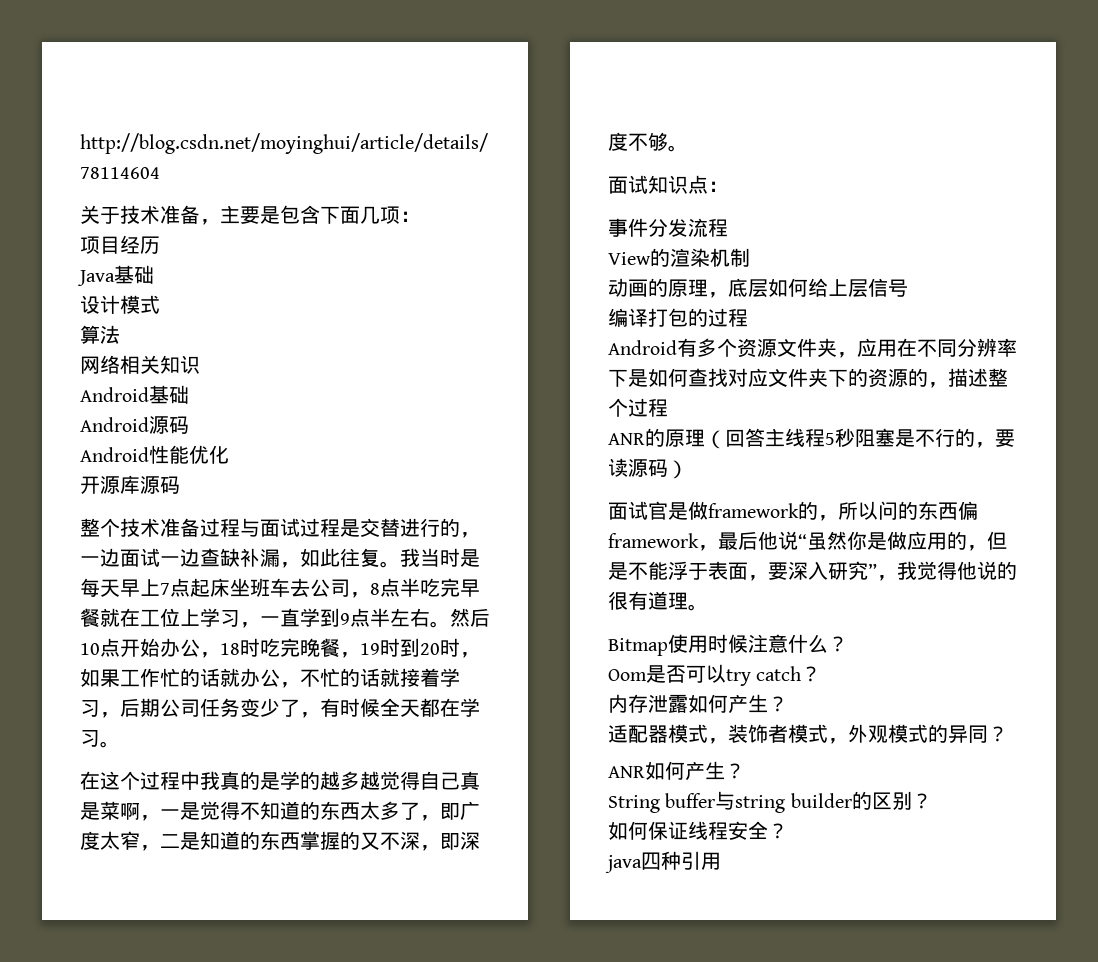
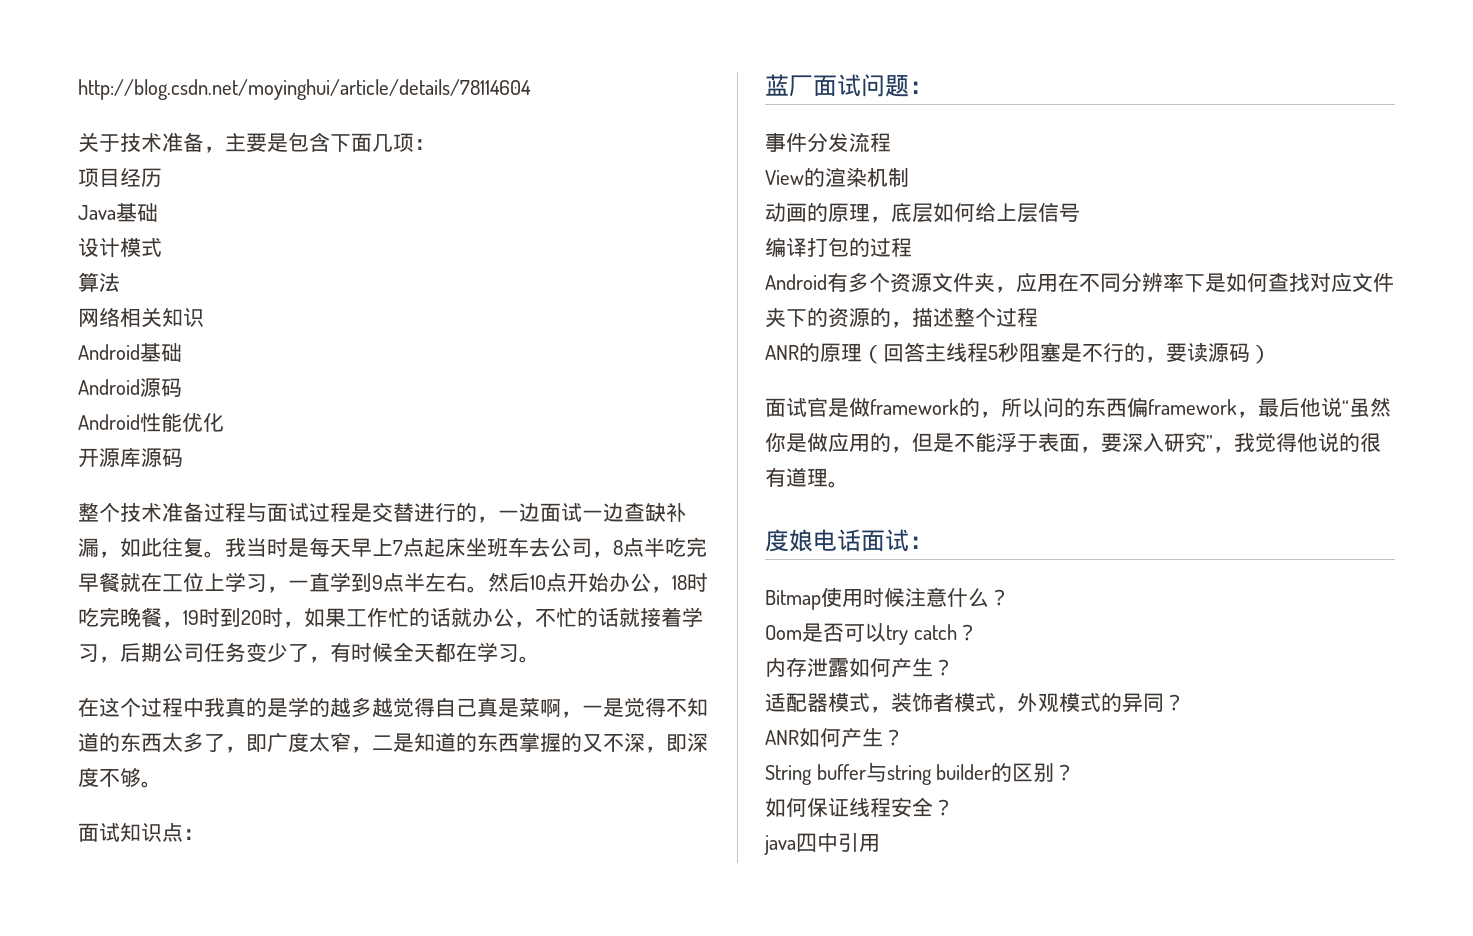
+ 蓝厂面试问题：
+ 度娘电话面试：
- java四种引用
+ java四中引用

